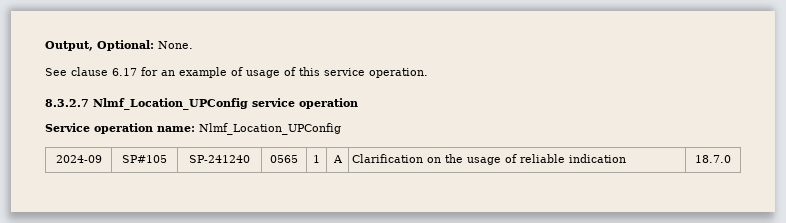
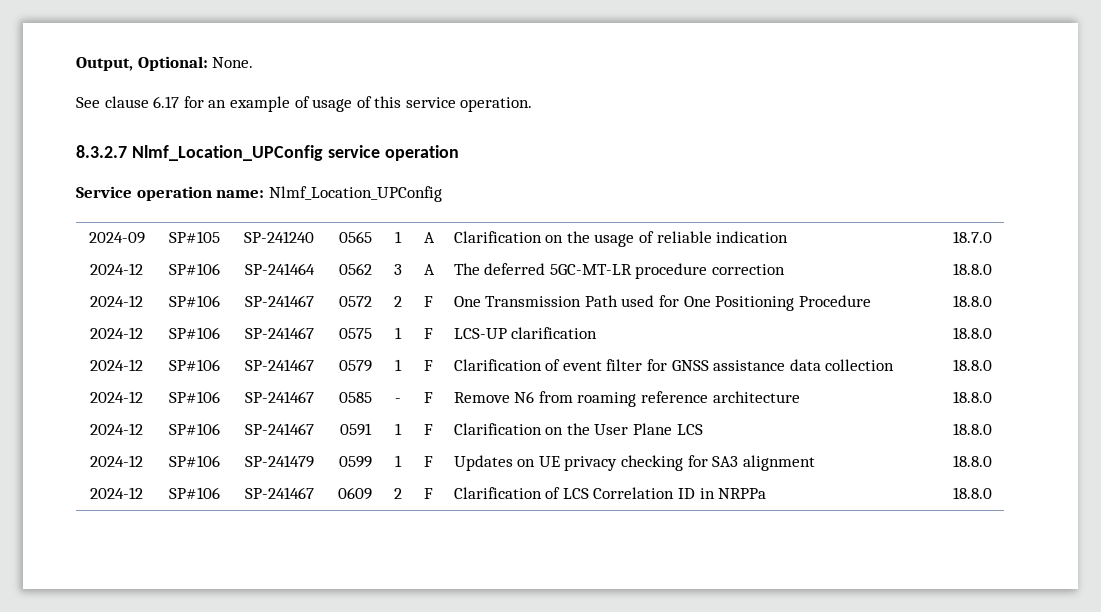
+ 2024-12 | SP#106 | SP-241464 | 0562 | 3 | A | The deferred 5GC-MT-LR procedure correction | 18.8.0
+ 2024-12 | SP#106 | SP-241467 | 0572 | 2 | F | One Transmission Path used for One Positioning Procedure | 18.8.0
+ 2024-12 | SP#106 | SP-241467 | 0575 | 1 | F | LCS-UP clarification | 18.8.0
+ 2024-12 | SP#106 | SP-241467 | 0579 | 1 | F | Clarification of event filter for GNSS assistance data collection | 18.8.0
+ 2024-12 | SP#106 | SP-241467 | 0585 | - | F | Remove N6 from roaming reference architecture | 18.8.0
+ 2024-12 | SP#106 | SP-241467 | 0591 | 1 | F | Clarification on the User Plane LCS | 18.8.0
+ 2024-12 | SP#106 | SP-241479 | 0599 | 1 | F | Updates on UE privacy checking for SA3 alignment | 18.8.0
+ 2024-12 | SP#106 | SP-241467 | 0609 | 2 | F | Clarification of LCS Correlation ID in NRPPa | 18.8.0

